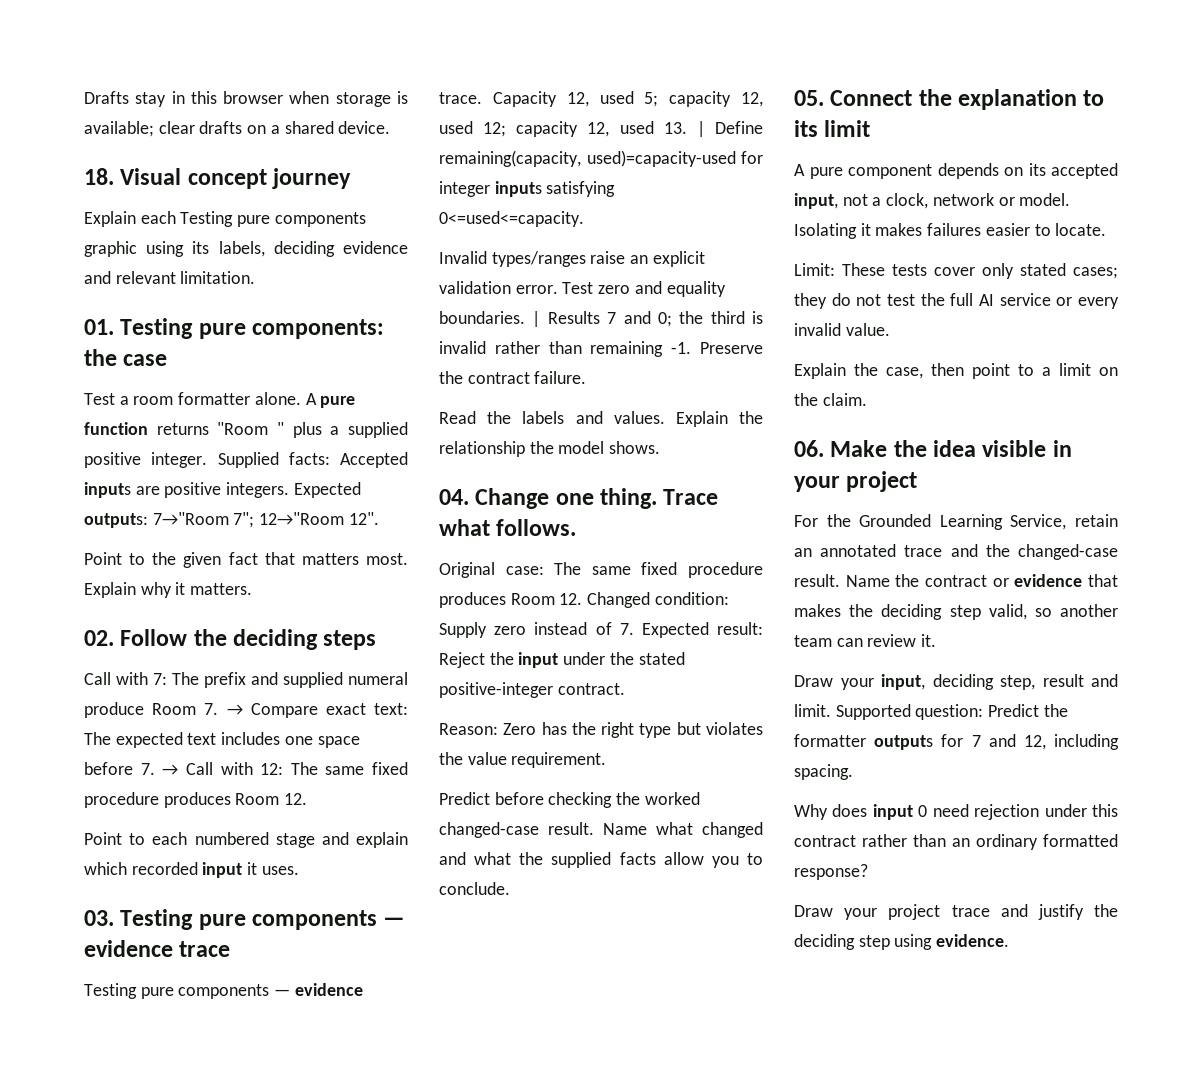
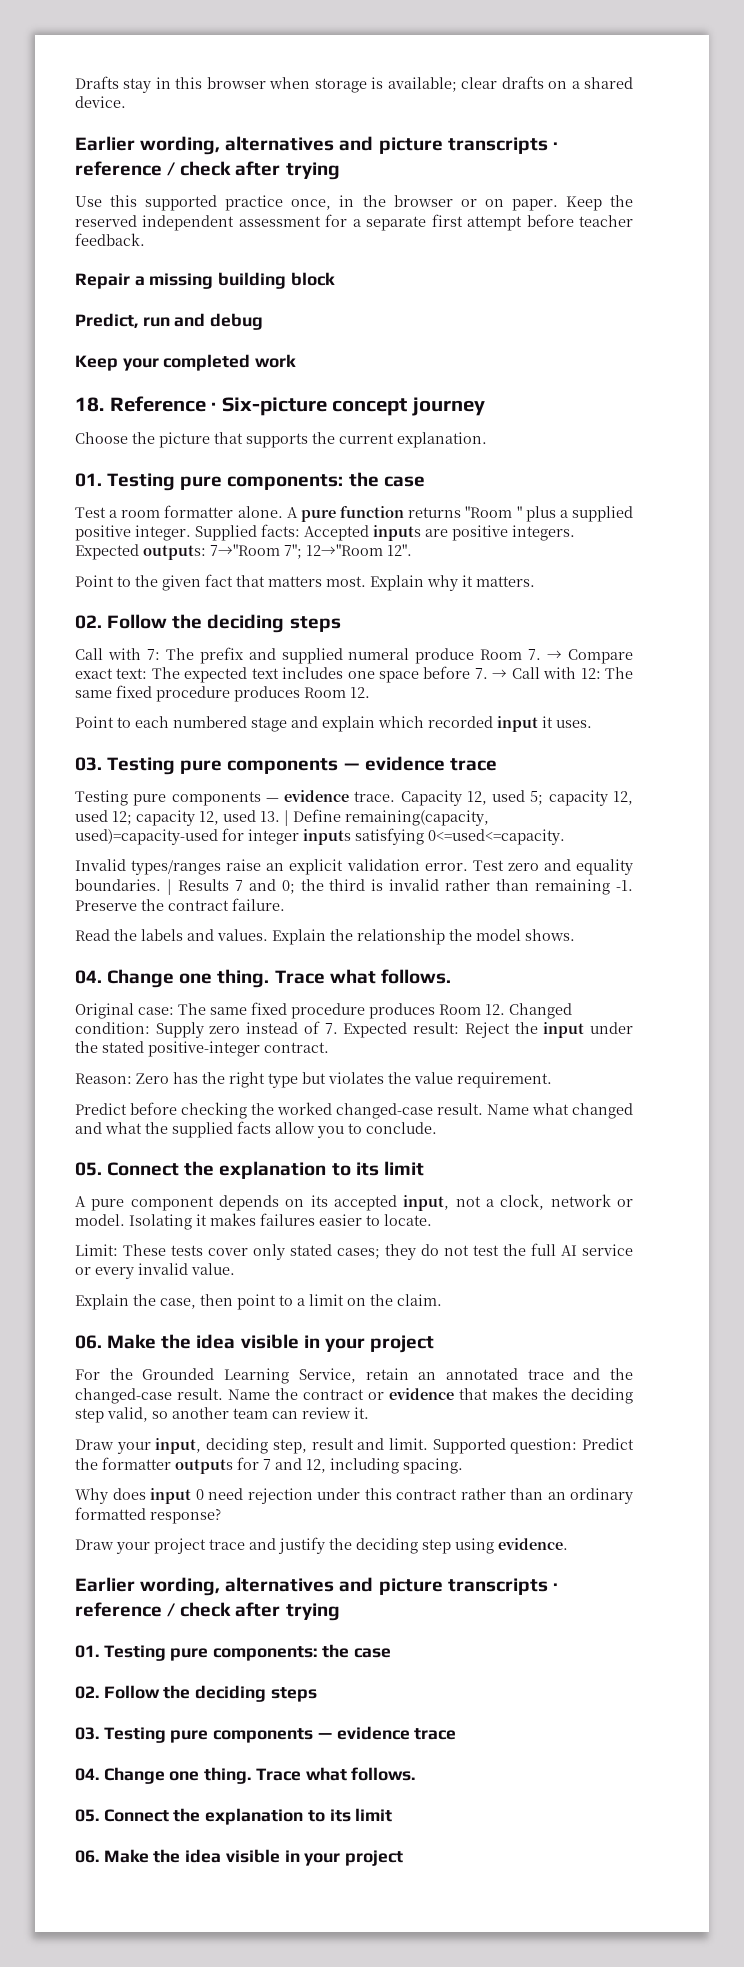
  Drafts stay in this browser when storage is available; clear drafts on a shared device.
- 18. Visual concept journey
- Explain each Testing pure components graphic using its labels, deciding evidence and relevant limitation.
+ Earlier wording, alternatives and picture transcripts · reference / check after trying
+ Use this supported practice once, in the browser or on paper. Keep the reserved independent assessment for a separate first attempt before teacher feedback.
+ Repair a missing building block
+ Predict, run and debug
+ Keep your completed work
+ 18. Reference · Six-picture concept journey
+ Choose the picture that supports the current explanation.
  Draw your project trace and justify the deciding step using evidence.
+ Earlier wording, alternatives and picture transcripts · reference / check after trying
+ 01. Testing pure components: the case
+ 02. Follow the deciding steps
+ 03. Testing pure components — evidence trace
+ 04. Change one thing. Trace what follows.
+ 05. Connect the explanation to its limit
+ 06. Make the idea visible in your project

